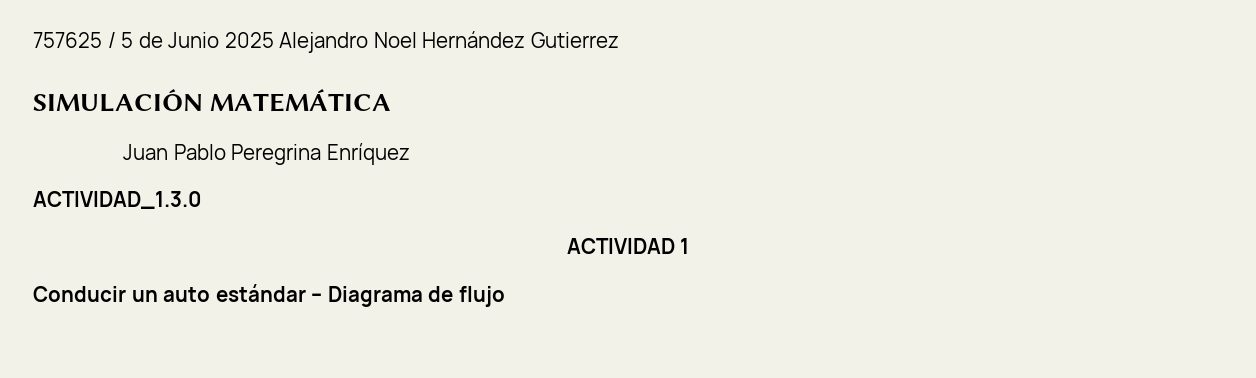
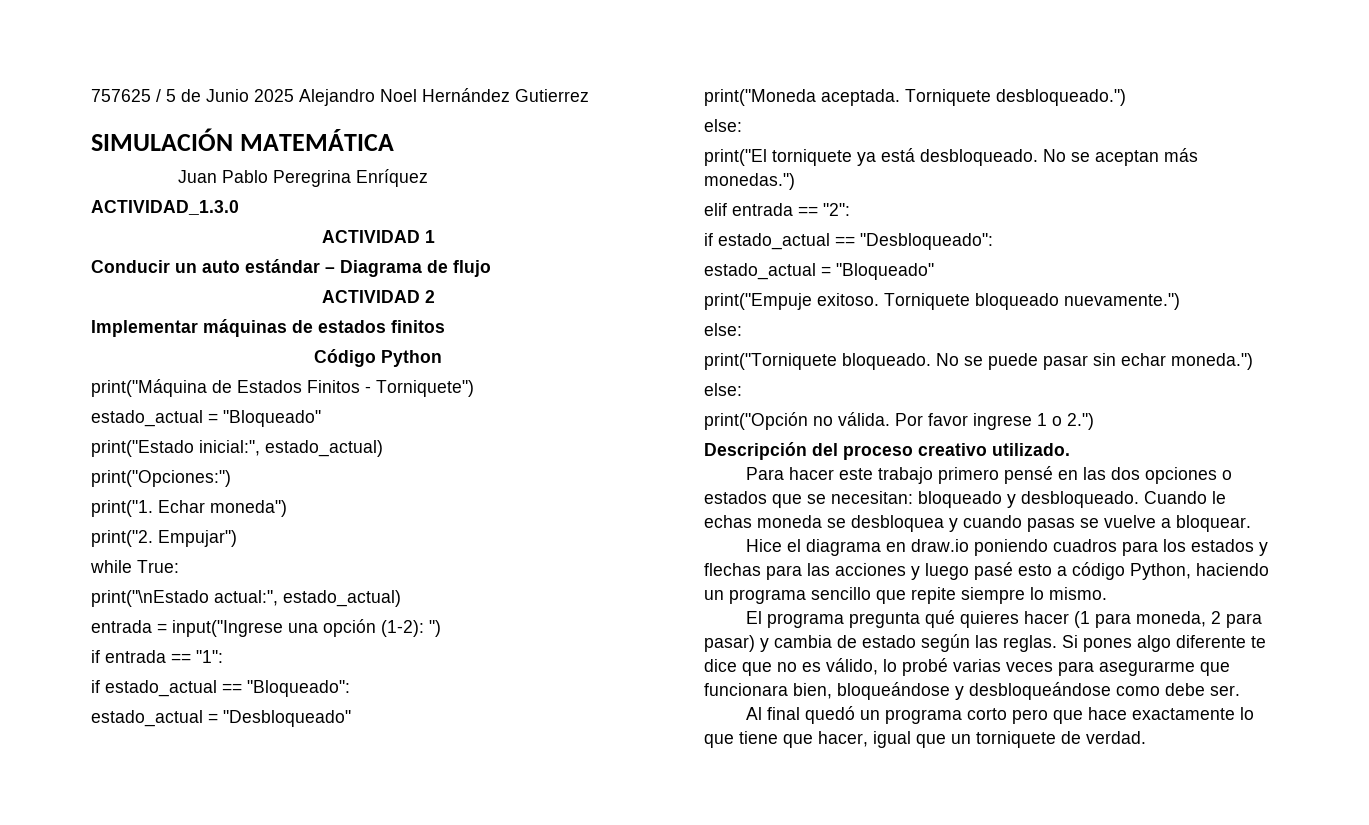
+ ACTIVIDAD 2
+ Implementar máquinas de estados finitos
+ Código Python
+ print("Máquina de Estados Finitos - Torniquete")
+ estado_actual = "Bloqueado"
+ print("Estado inicial:", estado_actual)
+ print("Opciones:")
+ print("1. Echar moneda")
+ print("2. Empujar")
+ while True:
+ print("\nEstado actual:", estado_actual)
+ entrada = input("Ingrese una opción (1-2): ")
+ if entrada == "1":
+ if estado_actual == "Bloqueado":
+ estado_actual = "Desbloqueado"
+ print("Moneda aceptada. Torniquete desbloqueado.")
+ else:
+ print("El torniquete ya está desbloqueado. No se aceptan más monedas.")
+ elif entrada == "2":
+ if estado_actual == "Desbloqueado":
+ estado_actual = "Bloqueado"
+ print("Empuje exitoso. Torniquete bloqueado nuevamente.")
+ else:
+ print("Torniquete bloqueado. No se puede pasar sin echar moneda.")
+ else:
+ print("Opción no válida. Por favor ingrese 1 o 2.")
+ Descripción del proceso creativo utilizado.
+ Para hacer este trabajo primero pensé en las dos opciones o estados que se necesitan: bloqueado y desbloqueado. Cuando le echas moneda se desbloquea y cuando pasas se vuelve a bloquear.
+ Hice el diagrama en draw.io poniendo cuadros para los estados y flechas para las acciones y luego pasé esto a código Python, haciendo un programa sencillo que repite siempre lo mismo.
+ El programa pregunta qué quieres hacer (1 para moneda, 2 para pasar) y cambia de estado según las reglas. Si pones algo diferente te dice que no es válido, lo probé varias veces para asegurarme que funcionara bien, bloqueándose y desbloqueándose como debe ser.
+ Al final quedó un programa corto pero que hace exactamente lo que tiene que hacer, igual que un torniquete de verdad.

